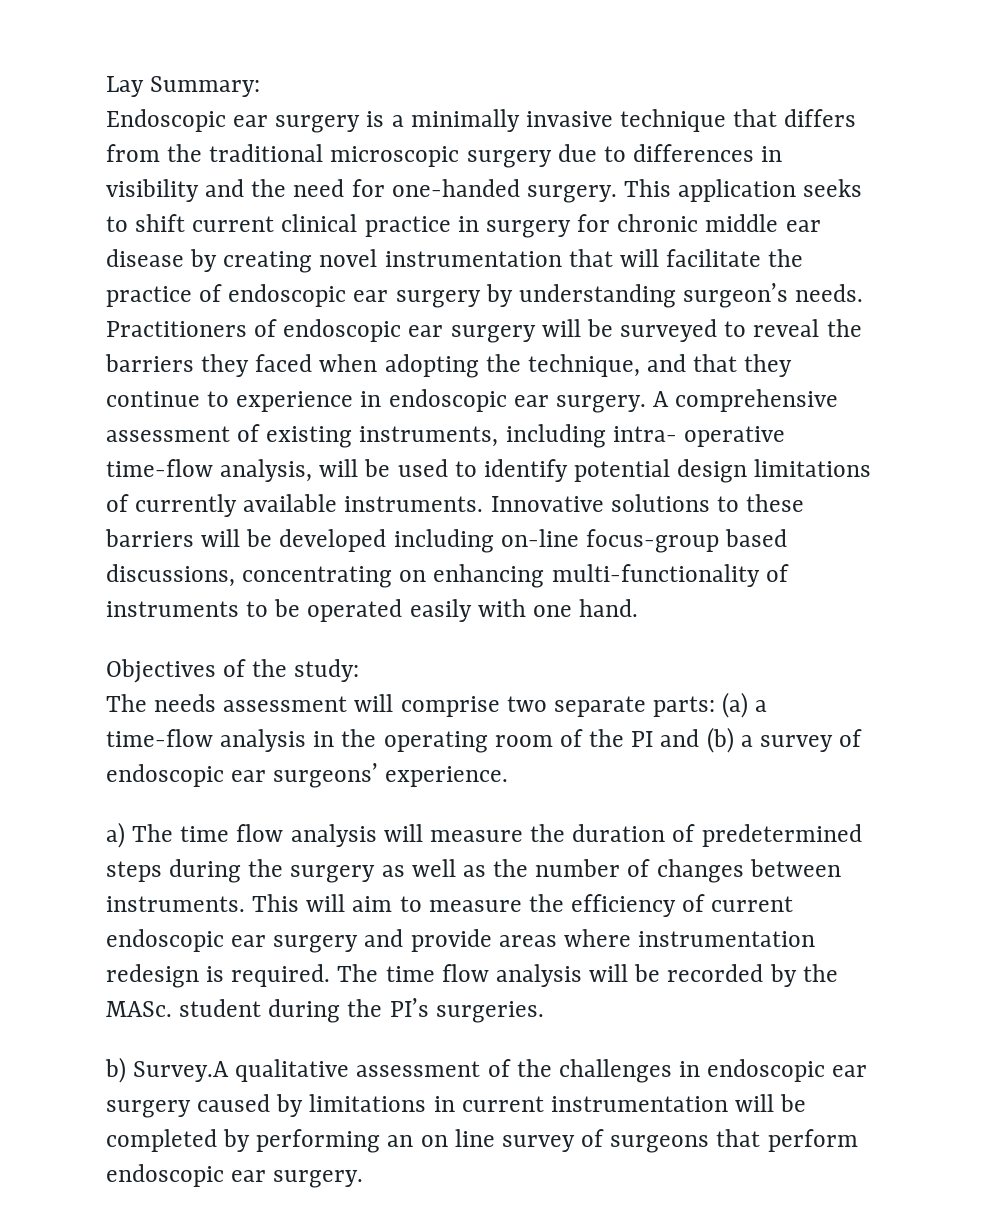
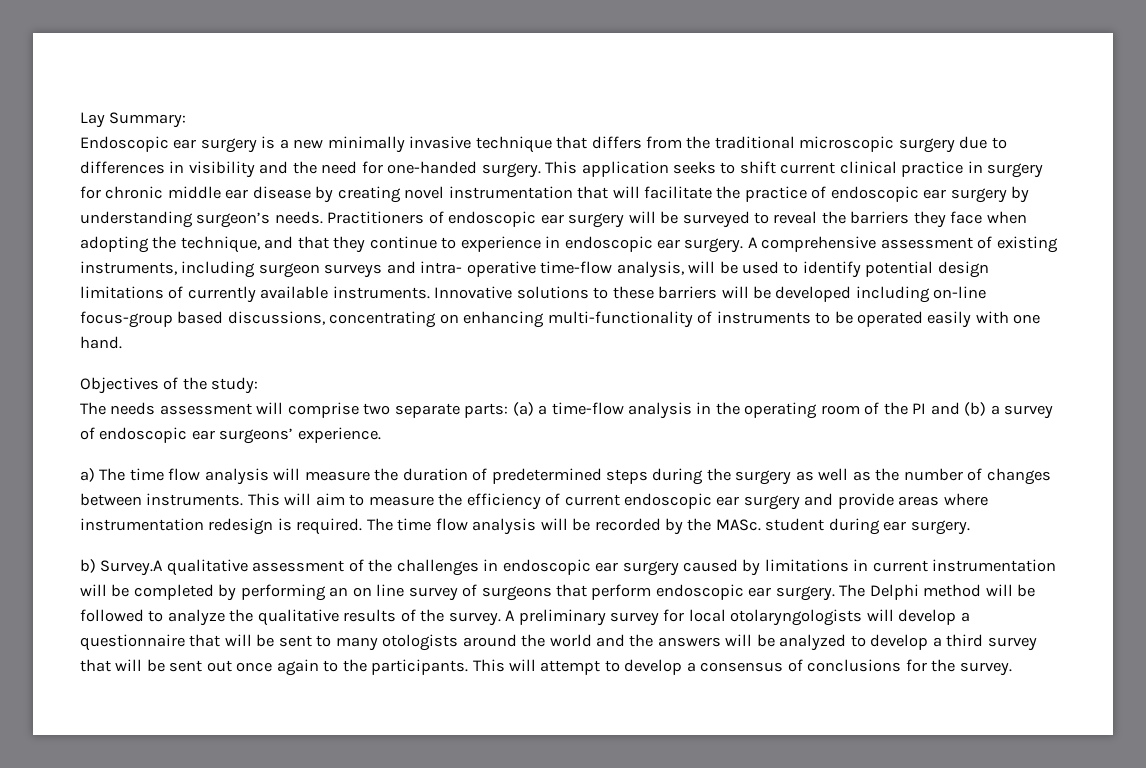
- Endoscopic ear surgery is a minimally invasive technique that differs from the traditional microscopic surgery due to differences in visibility and the need for one-handed surgery.
+ Endoscopic ear surgery is a new minimally invasive technique that differs from the traditional microscopic surgery due to differences in visibility and the need for one-handed surgery.
- Practitioners of endoscopic ear surgery will be surveyed to reveal the barriers they faced when adopting the technique, and that they continue to experience in endoscopic ear surgery.
+ Practitioners of endoscopic ear surgery will be surveyed to reveal the barriers they face when adopting the technique, and that they continue to experience in endoscopic ear surgery.
- A comprehensive assessment of existing instruments, including intra- operative time-flow analysis, will be used to identify potential design limitations of currently available instruments.
+ A comprehensive assessment of existing instruments, including surgeon surveys and intra- operative time-flow analysis, will be used to identify potential design limitations of currently available instruments.
- The time flow analysis will be recorded by the MASc. student during the PI’s surgeries.
+ The time flow analysis will be recorded by the MASc. student during ear surgery.
+ The Delphi method will be followed to analyze the qualitative results of the survey. A preliminary survey for local otolaryngologists will develop a questionnaire that will be sent to many otologists around the world and the answers will be analyzed to develop a third survey that will be sent out once again to the participants. This will attempt to develop a consensus of conclusions for the survey.

